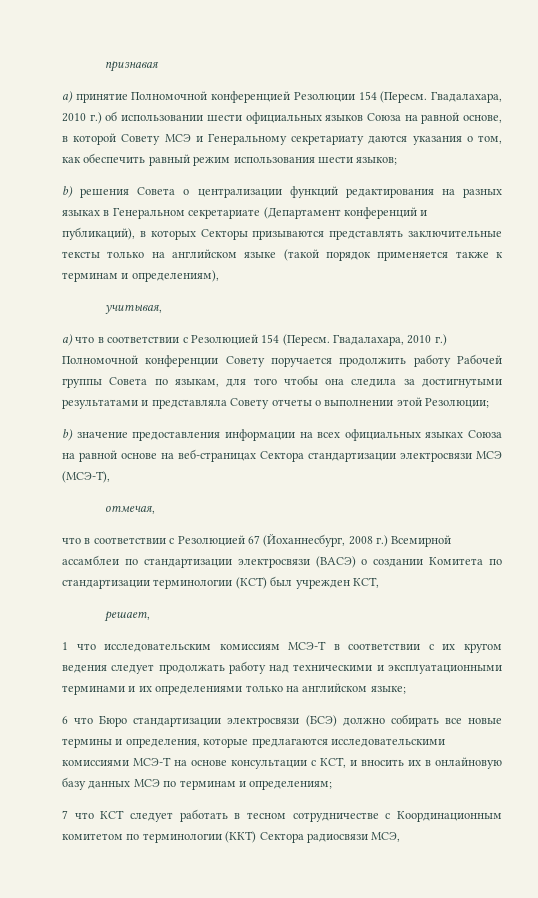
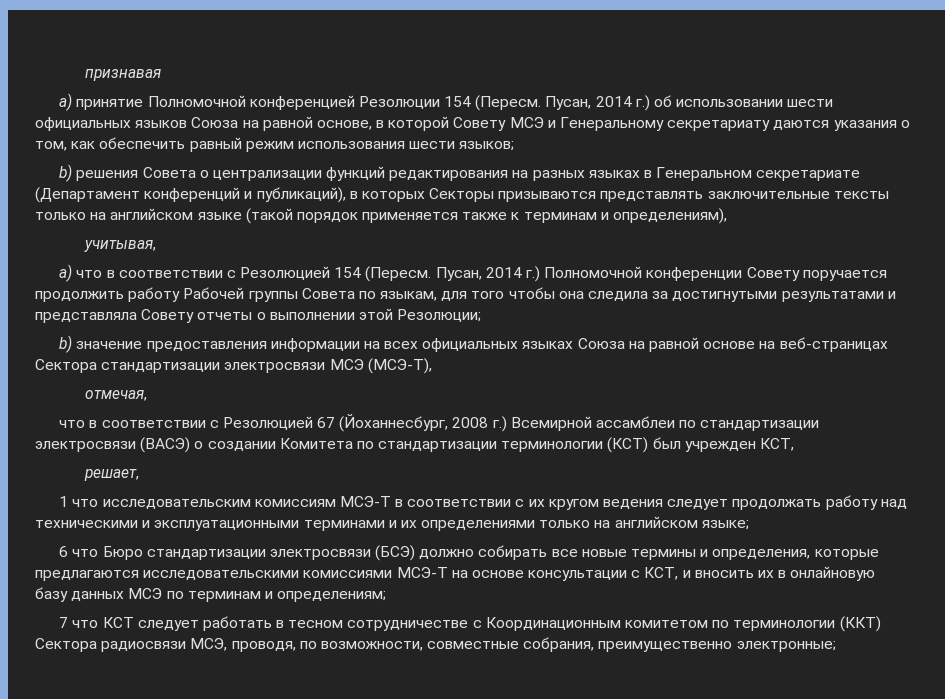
- Гвадалахара, 2010 г.) об использовании шести официальных языков Союза на равной основе, в которой Совету МСЭ и Генеральному секретариату даются указания о том, как обеспечить равный режим использования шести языков;
+ Пусан, 2014 г.) об использовании шести официальных языков Союза на равной основе, в которой Совету МСЭ и Генеральному секретариату даются указания о том, как обеспечить равный режим использования шести языков;
- Гвадалахара, 2010 г.) Полномочной конференции Совету поручается продолжить работу Рабочей группы Совета по языкам, для того чтобы она следила за достигнутыми результатами и представляла Совету отчеты о выполнении этой Резолюции;
+ Пусан, 2014 г.) Полномочной конференции Совету поручается продолжить работу Рабочей группы Совета по языкам, для того чтобы она следила за достигнутыми результатами и представляла Совету отчеты о выполнении этой Резолюции;
- 7 что КСТ следует работать в тесном сотрудничестве с Координационным комитетом по терминологии (ККТ) Сектора радиосвязи МСЭ,
+ 7 что КСТ следует работать в тесном сотрудничестве с Координационным комитетом по терминологии (ККТ) Сектора радиосвязи МСЭ, проводя, по возможности, совместные собрания, преимущественно электронные;

